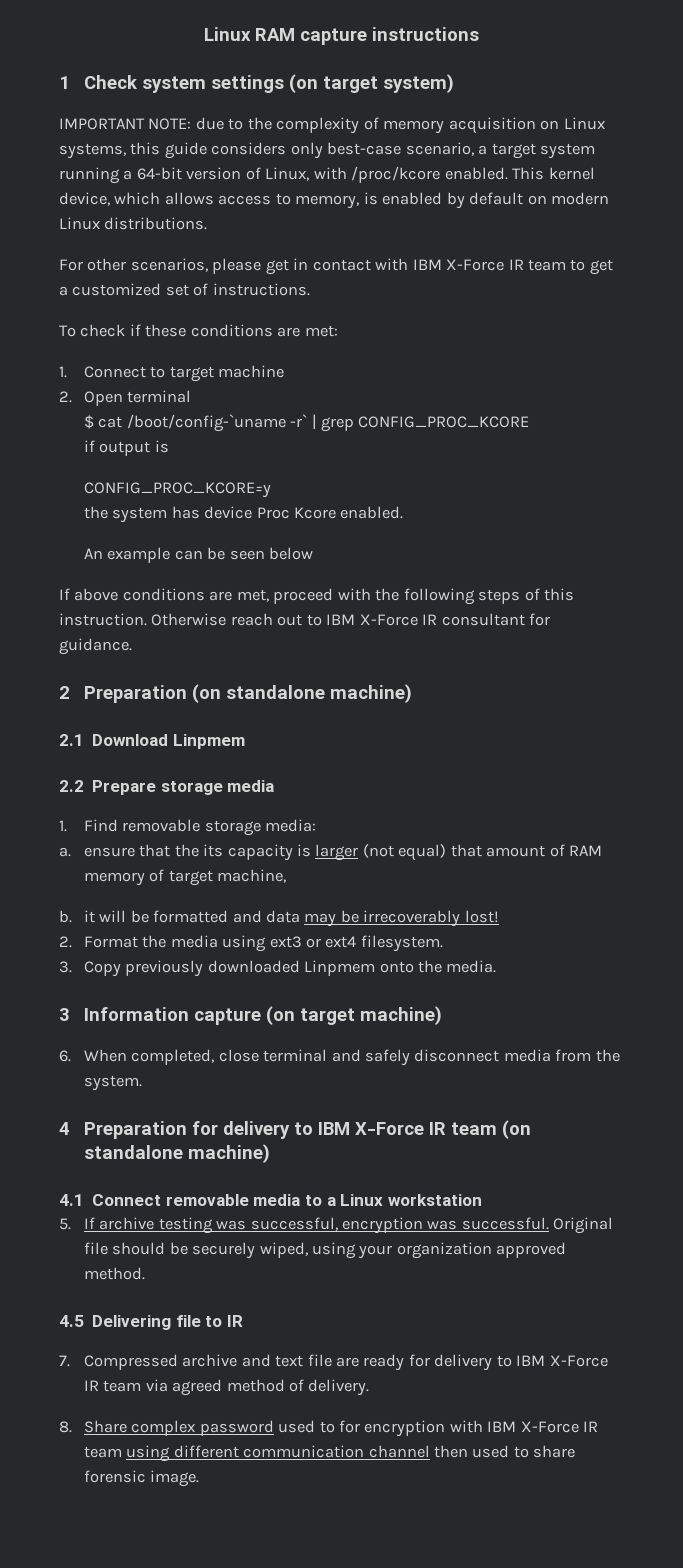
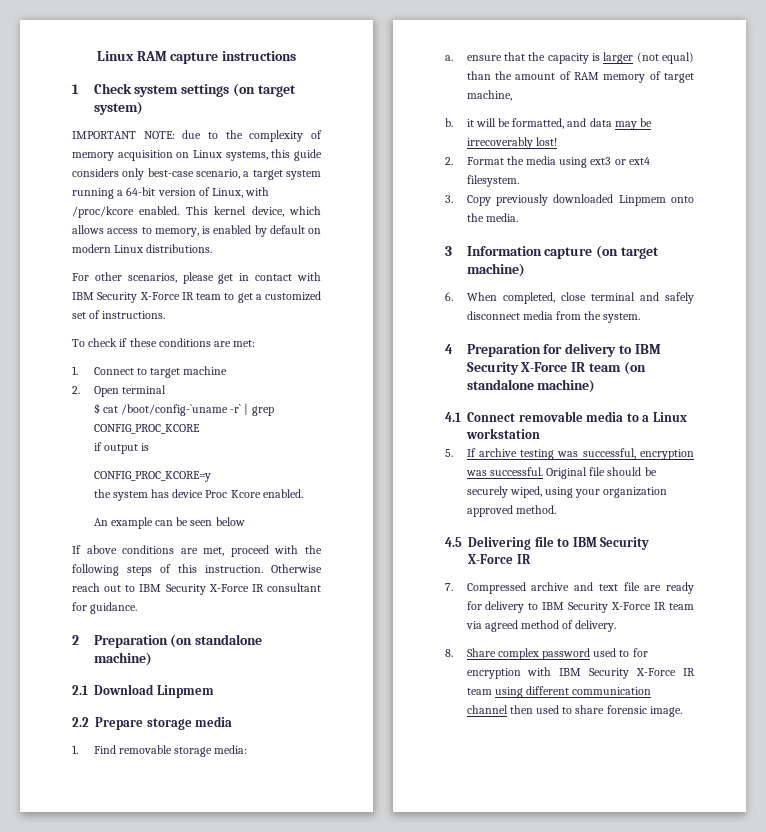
- For other scenarios, please get in contact with IBM X-Force IR team to get a customized set of instructions.
+ For other scenarios, please get in contact with IBM Security X-Force IR team to get a customized set of instructions.
- Otherwise reach out to IBM X-Force IR consultant for guidance.
+ Otherwise reach out to IBM Security X-Force IR consultant for guidance.
- a. ensure that the its capacity is larger (not equal) that amount of RAM memory of target machine,
+ a. ensure that the capacity is larger (not equal) than the amount of RAM memory of target machine,
- b. it will be formatted and data may be irrecoverably lost!
+ b. it will be formatted, and data may be irrecoverably lost!
- 4 Preparation for delivery to IBM X-Force IR team (on standalone machine)
+ 4 Preparation for delivery to IBM Security X-Force IR team (on standalone machine)
- 4.5 Delivering file to IR
+ 4.5 Delivering file to IBM Security X-Force IR
- 7. Compressed archive and text file are ready for delivery to IBM X-Force IR team via agreed method of delivery.
+ 7. Compressed archive and text file are ready for delivery to IBM Security X-Force IR team via agreed method of delivery.
- 8. Share complex password used to for encryption with IBM X-Force IR team using different communication channel then used to share forensic image.
+ 8. Share complex password used to for encryption with IBM Security X-Force IR team using different communication channel then used to share forensic image.

